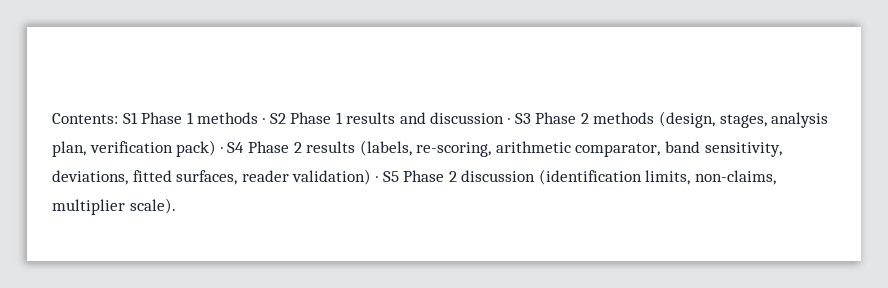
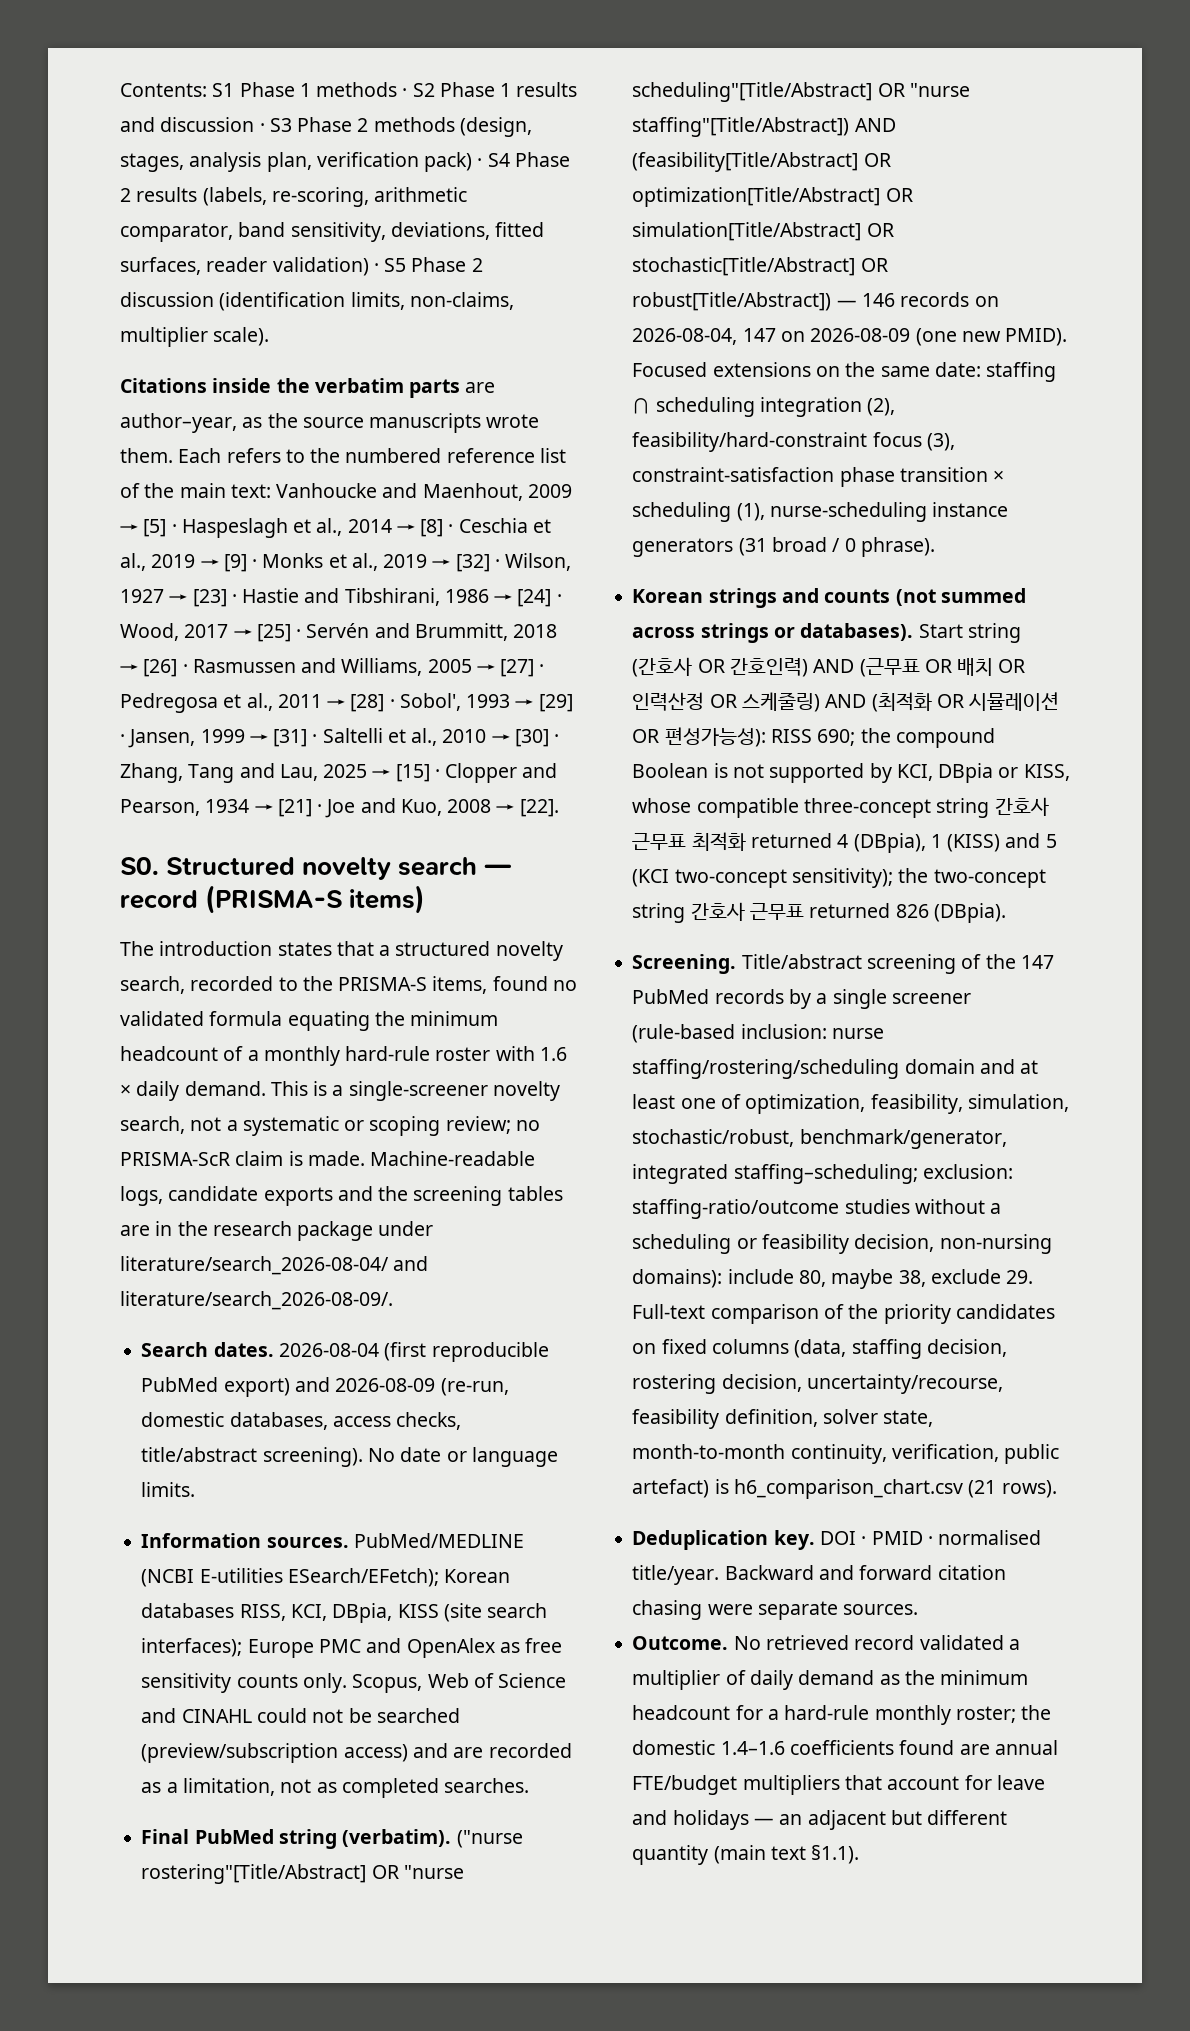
+ Citations inside the verbatim parts are author–year, as the source manuscripts wrote them. Each refers to the numbered reference list of the main text: Vanhoucke and Maenhout, 2009 → [5] · Haspeslagh et al., 2014 → [8] · Ceschia et al., 2019 → [9] · Monks et al., 2019 → [32] · Wilson, 1927 → [23] · Hastie and Tibshirani, 1986 → [24] · Wood, 2017 → [25] · Servén and Brummitt, 2018 → [26] · Rasmussen and Williams, 2005 → [27] · Pedregosa et al., 2011 → [28] · Sobol', 1993 → [29] · Jansen, 1999 → [31] · Saltelli et al., 2010 → [30] · Zhang, Tang and Lau, 2025 → [15] · Clopper and Pearson, 1934 → [21] · Joe and Kuo, 2008 → [22].
+ S0. Structured novelty search — record (PRISMA-S items)
+ The introduction states that a structured novelty search, recorded to the PRISMA-S items, found no validated formula equating the minimum headcount of a monthly hard-rule roster with 1.6 × daily demand. This is a single-screener novelty search, not a systematic or scoping review; no PRISMA-ScR claim is made. Machine-readable logs, candidate exports and the screening tables are in the research package under literature/search_2026-08-04/ and literature/search_2026-08-09/.
+ Search dates. 2026-08-04 (first reproducible PubMed export) and 2026-08-09 (re-run, domestic databases, access checks, title/abstract screening). No date or language limits.
+ Information sources. PubMed/MEDLINE (NCBI E-utilities ESearch/EFetch); Korean databases RISS, KCI, DBpia, KISS (site search interfaces); Europe PMC and OpenAlex as free sensitivity counts only. Scopus, Web of Science and CINAHL could not be searched (preview/subscription access) and are recorded as a limitation, not as completed searches.
+ Final PubMed string (verbatim). ("nurse rostering"[Title/Abstract] OR "nurse scheduling"[Title/Abstract] OR "nurse staffing"[Title/Abstract]) AND (feasibility[Title/Abstract] OR optimization[Title/Abstract] OR simulation[Title/Abstract] OR stochastic[Title/Abstract] OR robust[Title/Abstract]) — 146 records on 2026-08-04, 147 on 2026-08-09 (one new PMID). Focused extensions on the same date: staffing ∩ scheduling integration (2), feasibility/hard-constraint focus (3), constraint-satisfaction phase transition × scheduling (1), nurse-scheduling instance generators (31 broad / 0 phrase).
+ Korean strings and counts (not summed across strings or databases). Start string (간호사 OR 간호인력) AND (근무표 OR 배치 OR 인력산정 OR 스케줄링) AND (최적화 OR 시뮬레이션 OR 편성가능성): RISS 690; the compound Boolean is not supported by KCI, DBpia or KISS, whose compatible three-concept string 간호사 근무표 최적화 returned 4 (DBpia), 1 (KISS) and 5 (KCI two-concept sensitivity); the two-concept string 간호사 근무표 returned 826 (DBpia).
+ Screening. Title/abstract screening of the 147 PubMed records by a single screener (rule-based inclusion: nurse staffing/rostering/scheduling domain and at least one of optimization, feasibility, simulation, stochastic/robust, benchmark/generator, integrated staffing–scheduling; exclusion: staffing-ratio/outcome studies without a scheduling or feasibility decision, non-nursing domains): include 80, maybe 38, exclude 29. Full-text comparison of the priority candidates on fixed columns (data, staffing decision, rostering decision, uncertainty/recourse, feasibility definition, solver state, month-to-month continuity, verification, public artefact) is h6_comparison_chart.csv (21 rows).
+ Deduplication key. DOI · PMID · normalised title/year. Backward and forward citation chasing were separate sources.
+ Outcome. No retrieved record validated a multiplier of daily demand as the minimum headcount for a hard-rule monthly roster; the domestic 1.4–1.6 coefficients found are annual FTE/budget multipliers that account for leave and holidays — an adjacent but different quantity (main text §1.1).

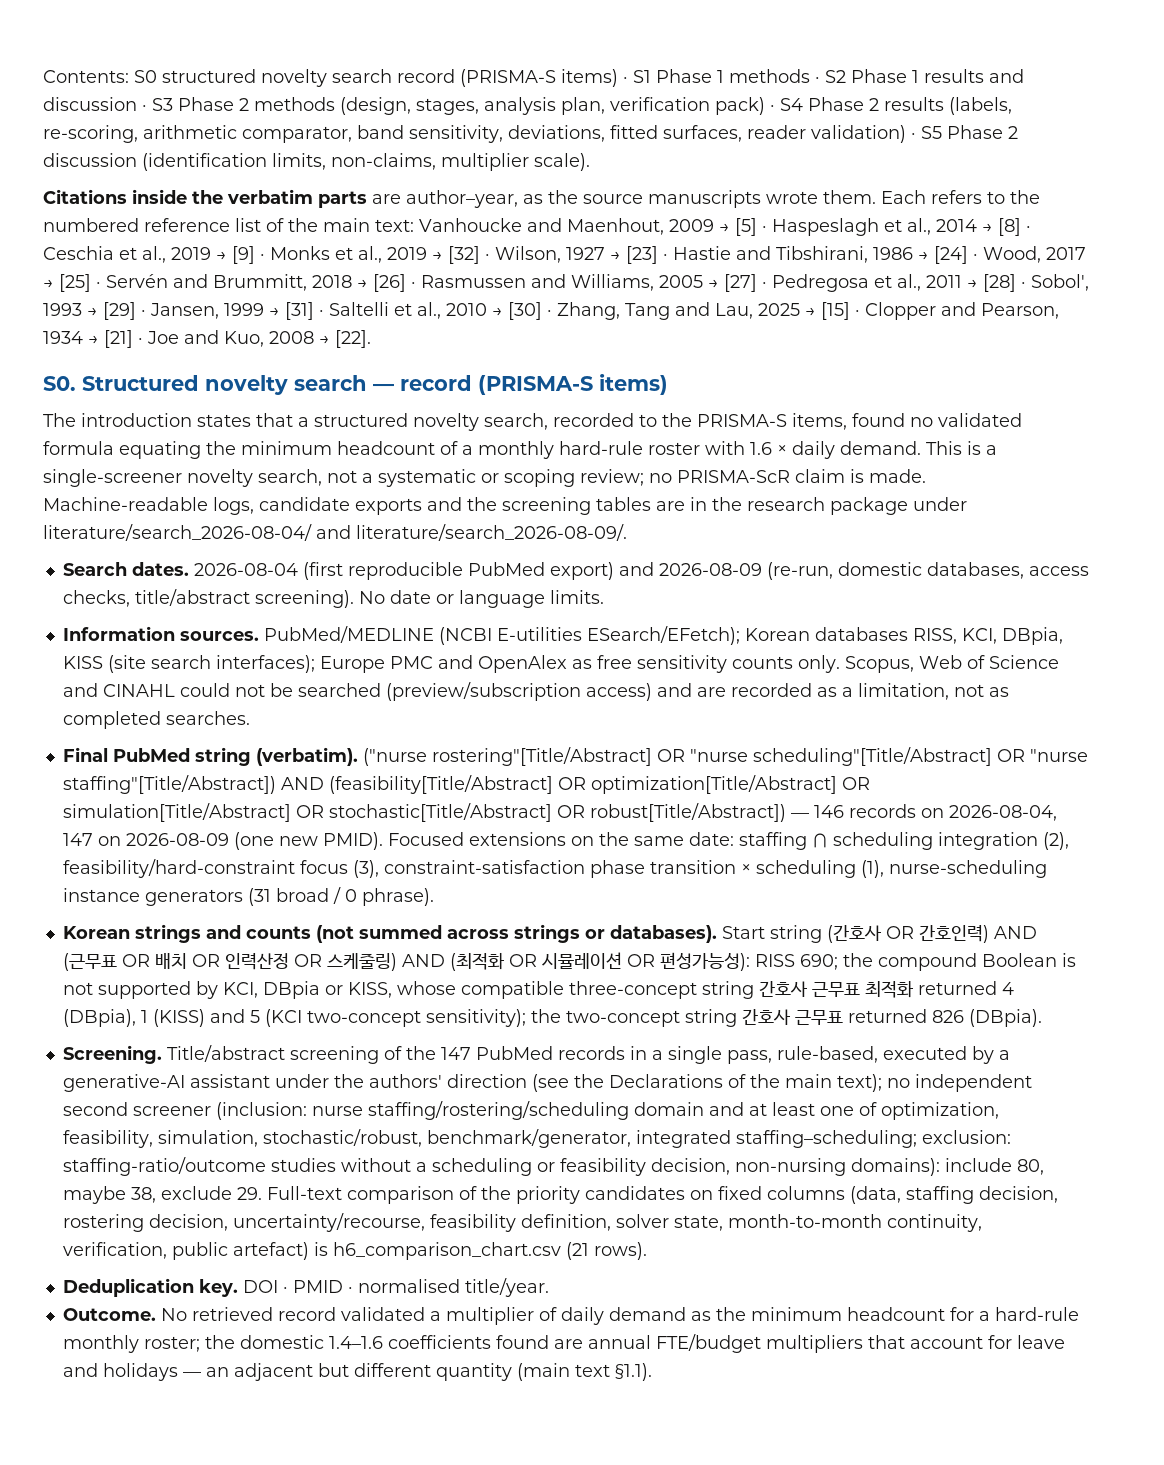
- Contents: S1 Phase 1 methods · S2 Phase 1 results and discussion · S3 Phase 2 methods (design, stages, analysis plan, verification pack) · S4 Phase 2 results (labels, re-scoring, arithmetic comparator, band sensitivity, deviations, fitted surfaces, reader validation) · S5 Phase 2 discussion (identification limits, non-claims, multiplier scale).
+ Contents: S0 structured novelty search record (PRISMA-S items) · S1 Phase 1 methods · S2 Phase 1 results and discussion · S3 Phase 2 methods (design, stages, analysis plan, verification pack) · S4 Phase 2 results (labels, re-scoring, arithmetic comparator, band sensitivity, deviations, fitted surfaces, reader validation) · S5 Phase 2 discussion (identification limits, non-claims, multiplier scale).
- Title/abstract screening of the 147 PubMed records by a single screener (rule-based inclusion:
+ Title/abstract screening of the 147 PubMed records in a single pass, rule-based, executed by a generative-AI assistant under the authors' direction (see the Declarations of the main text); no independent second screener (inclusion:
- Backward and forward citation chasing were separate sources.

